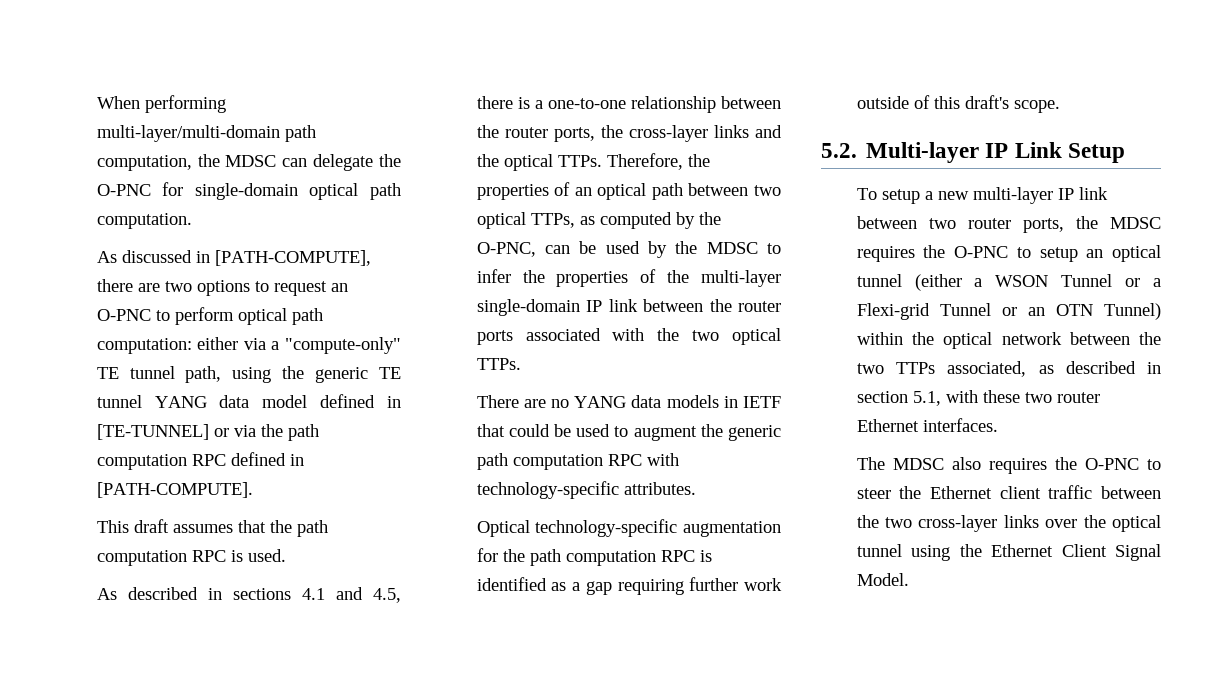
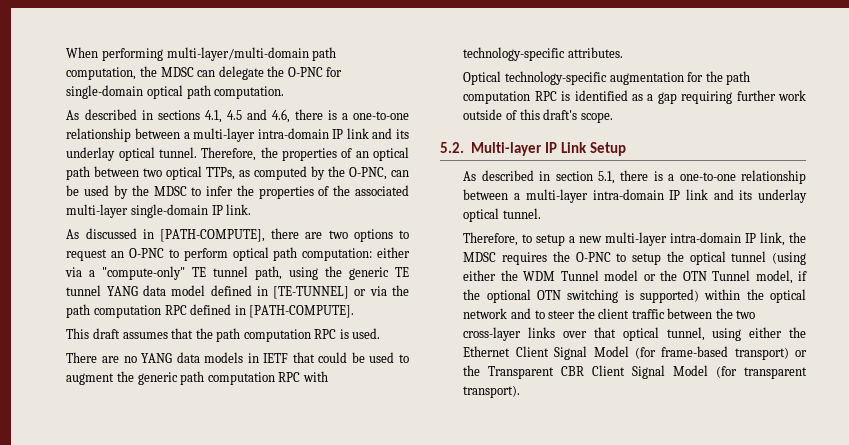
+ As described in sections 4.1, 4.5 and 4.6, there is a one-to-one relationship between a multi-layer intra-domain IP link and its underlay optical tunnel. Therefore, the properties of an optical path between two optical TTPs, as computed by the O-PNC, can be used by the MDSC to infer the properties of the associated multi-layer single-domain IP link.
- As described in sections 4.1 and 4.5, there is a one-to-one relationship between the router ports, the cross-layer links and the optical TTPs. Therefore, the properties of an optical path between two optical TTPs, as computed by the O-PNC, can be used by the MDSC to infer the properties of the multi-layer single-domain IP link between the router ports associated with the two optical TTPs.
- To setup a new multi-layer IP link between two router ports, the MDSC requires the O-PNC to setup an optical tunnel (either a WSON Tunnel or a Flexi-grid Tunnel or an OTN Tunnel) within the optical network between the two TTPs associated, as described in section 5.1, with these two router Ethernet interfaces.
- The MDSC also requires the O-PNC to steer the Ethernet client traffic between the two cross-layer links over the optical tunnel using the Ethernet Client Signal Model.
+ As described in section 5.1, there is a one-to-one relationship between a multi-layer intra-domain IP link and its underlay optical tunnel.
+ Therefore, to setup a new multi-layer intra-domain IP link, the MDSC requires the O-PNC to setup the optical tunnel (using either the WDM Tunnel model or the OTN Tunnel model, if the optional OTN switching is supported) within the optical network and to steer the client traffic between the two cross-layer links over that optical tunnel, using either the Ethernet Client Signal Model (for frame-based transport) or the Transparent CBR Client Signal Model (for transparent transport).

